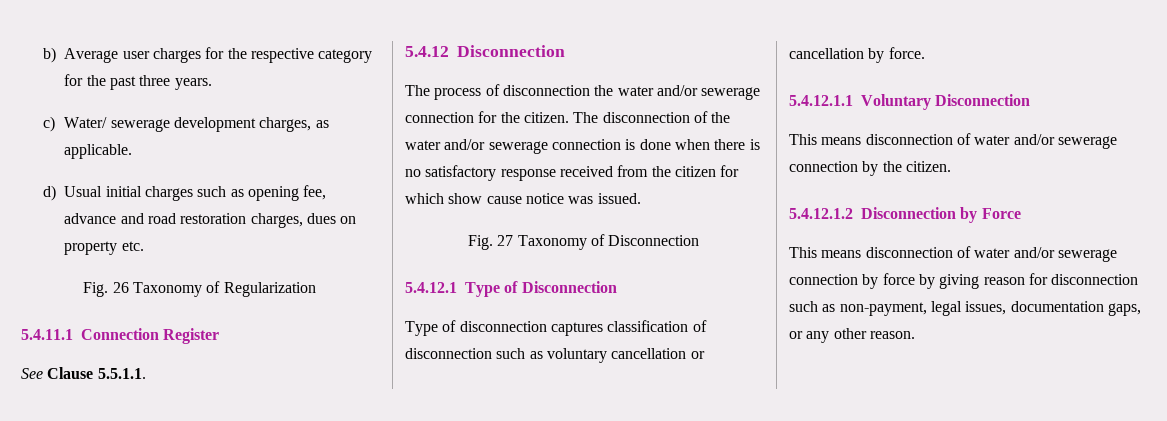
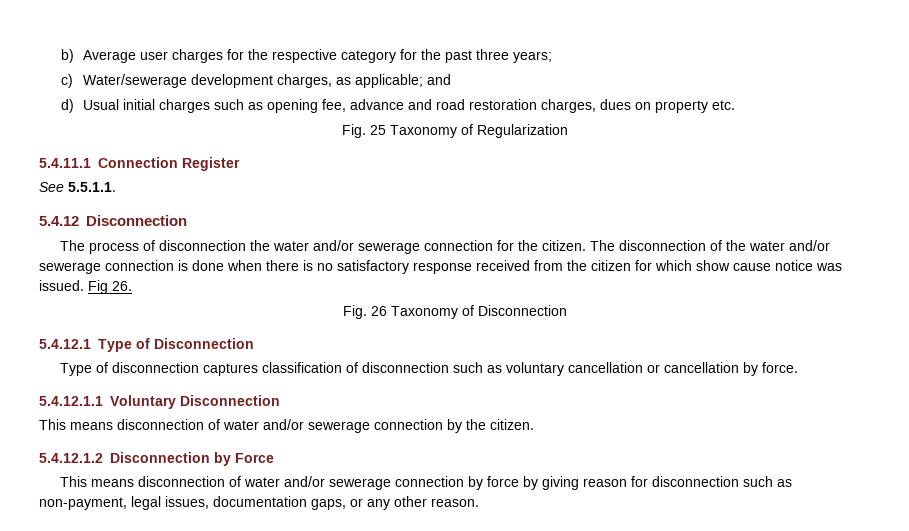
- b) Average user charges for the respective category for the past three years.
+ b) Average user charges for the respective category for the past three years;
- c) Water/ sewerage development charges, as applicable.
+ c) Water/sewerage development charges, as applicable; and
- Fig. 26 Taxonomy of Regularization
+ Fig. 25 Taxonomy of Regularization
- See Clause 5.5.1.1.
+ See 5.5.1.1.
- The disconnection of the water and/or sewerage connection is done when there is no satisfactory response received from the citizen for which show cause notice was issued.
- Fig. 27 Taxonomy of Disconnection
+ The disconnection of the water and/or sewerage connection is done when there is no satisfactory response received from the citizen for which show cause notice was issued. Fig 26.
+ Fig. 26 Taxonomy of Disconnection

